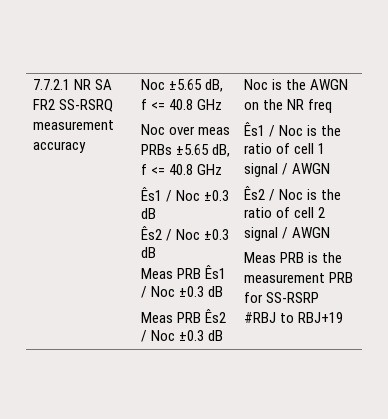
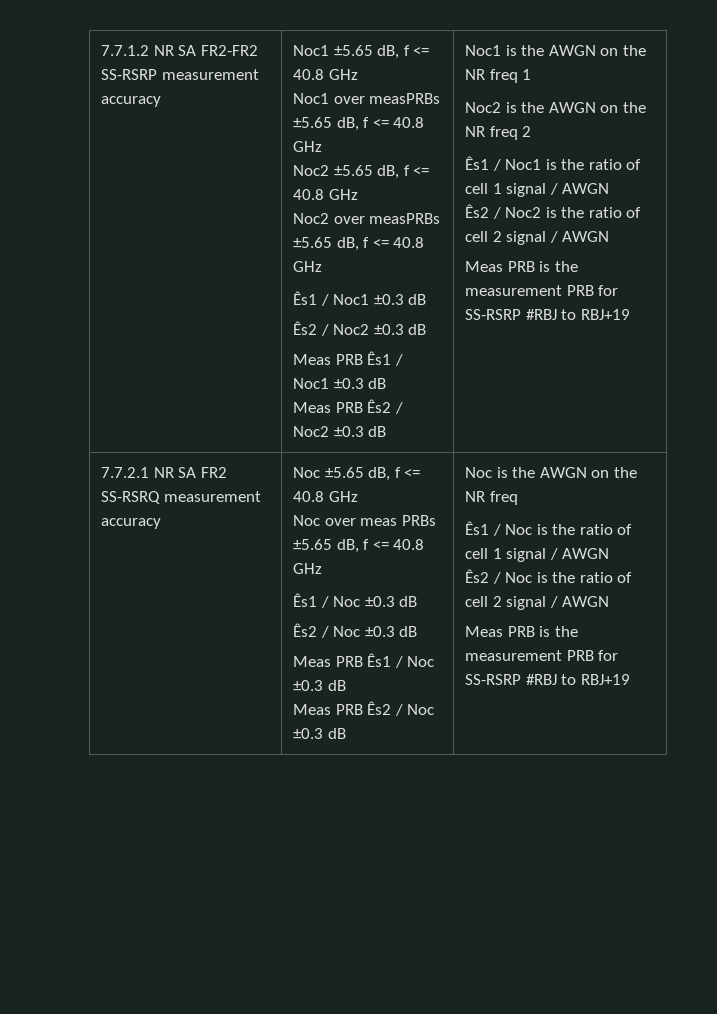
+ 7.7.1.2 NR SA FR2-FR2 SS-RSRP measurement accuracy | Noc1 ±5.65 dB, f <= 40.8 GHz
+ Noc1 over measPRBs ±5.65 dB, f <= 40.8 GHz
+ Noc2 ±5.65 dB, f <= 40.8 GHz
+ Noc2 over measPRBs ±5.65 dB, f <= 40.8 GHz
+ Ês1 / Noc1 ±0.3 dB
+ Ês2 / Noc2 ±0.3 dB
+ Meas PRB Ês1 / Noc1 ±0.3 dB
+ Meas PRB Ês2 / Noc2 ±0.3 dB | Noc1 is the AWGN on the NR freq 1
+ Noc2 is the AWGN on the NR freq 2
+ Ês1 / Noc1 is the ratio of cell 1 signal / AWGN
+ Ês2 / Noc2 is the ratio of cell 2 signal / AWGN
+ Meas PRB is the measurement PRB for SS-RSRP #RBJ to RBJ+19

